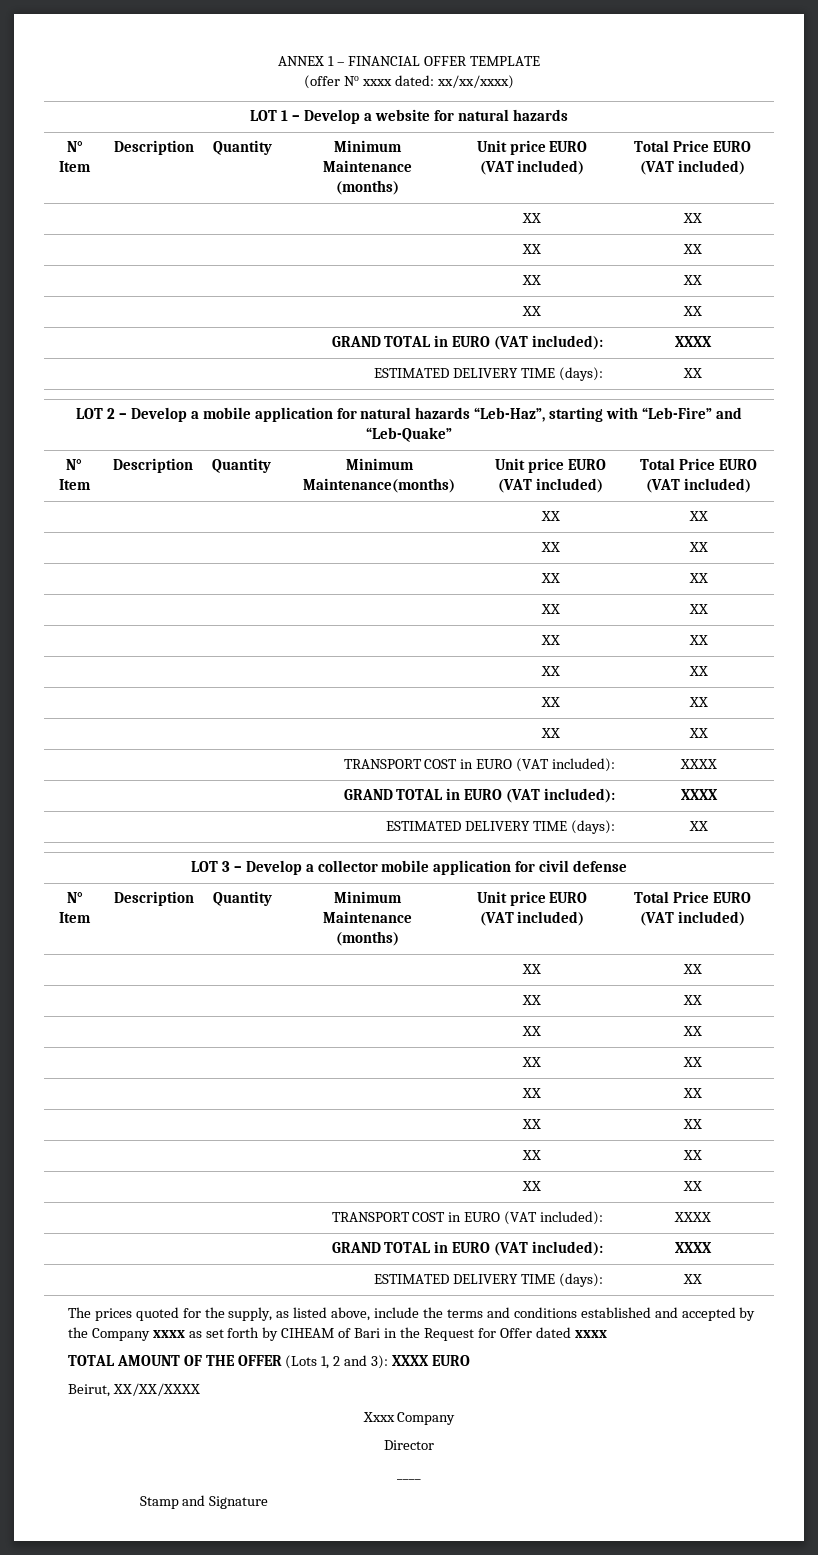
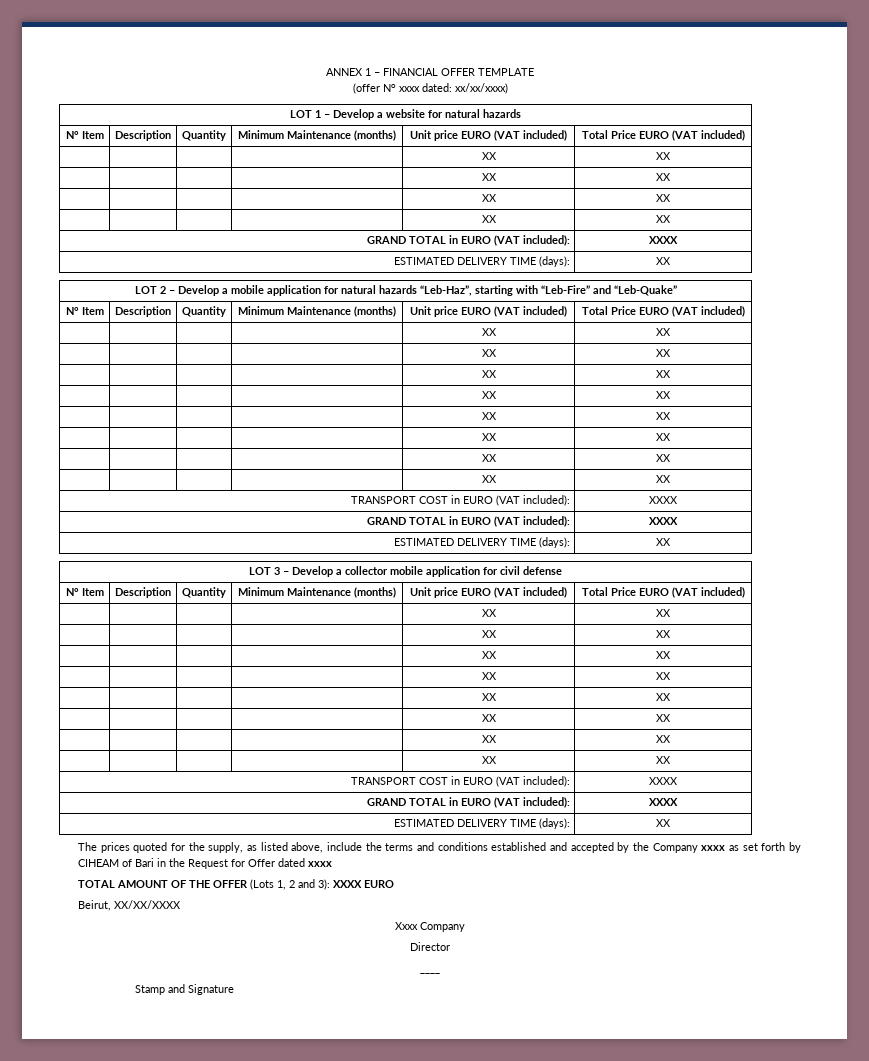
  LOT 2 – Develop a mobile application for natural hazards “Leb-Haz”, starting with “Leb-Fire” and “Leb-Quake”
- N° Item | Description | Quantity | Minimum Maintenance(months) | Unit price EURO (VAT included) | Total Price EURO (VAT included)
+ N° Item | Description | Quantity | Minimum Maintenance (months) | Unit price EURO (VAT included) | Total Price EURO (VAT included)

